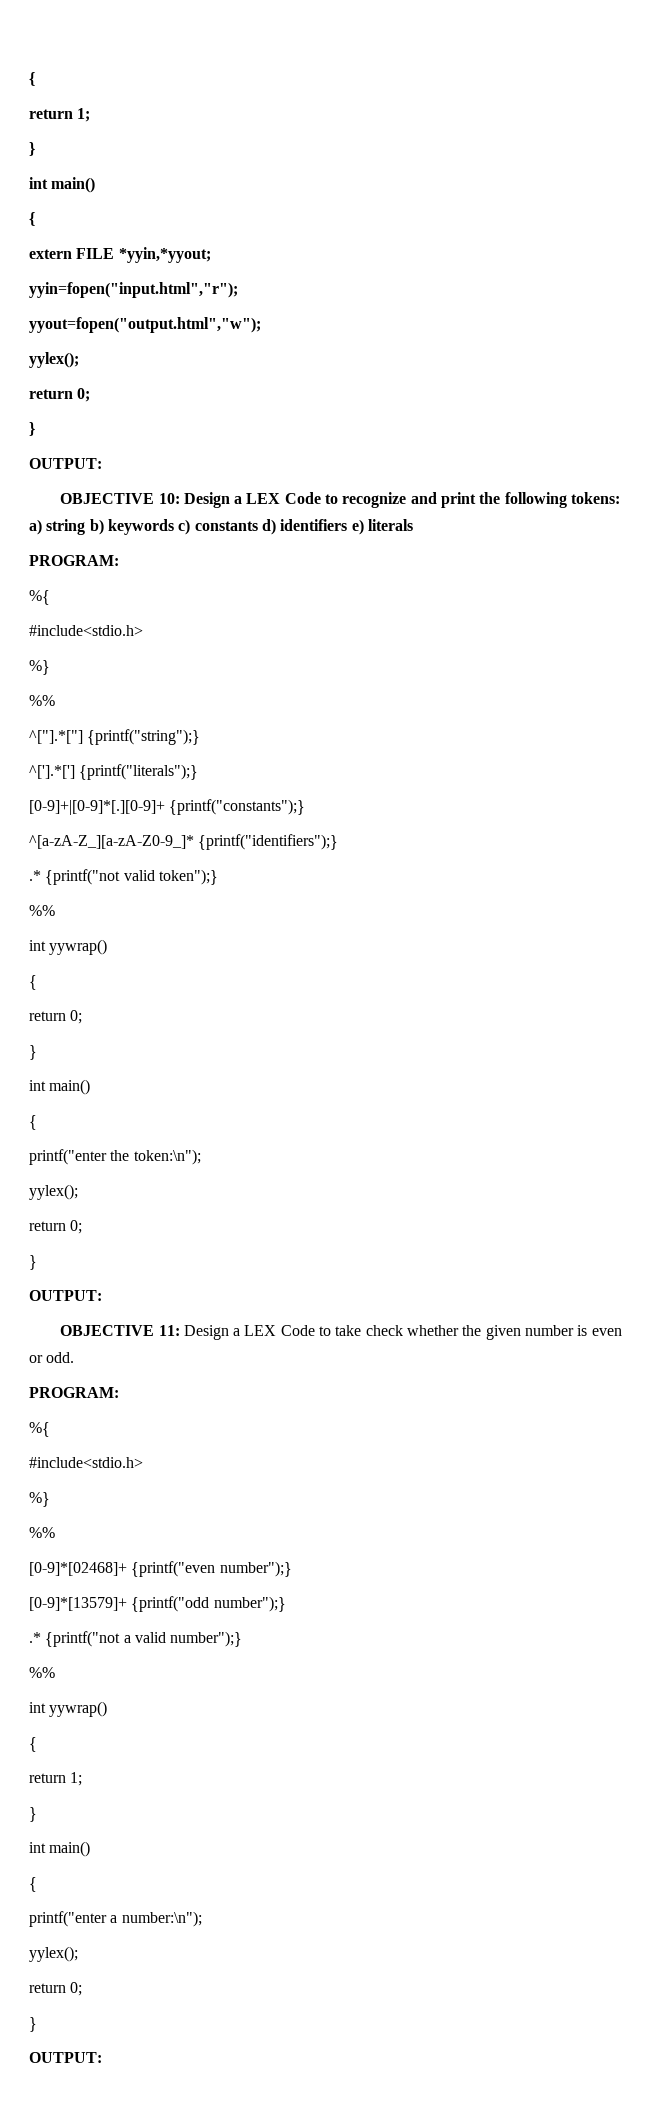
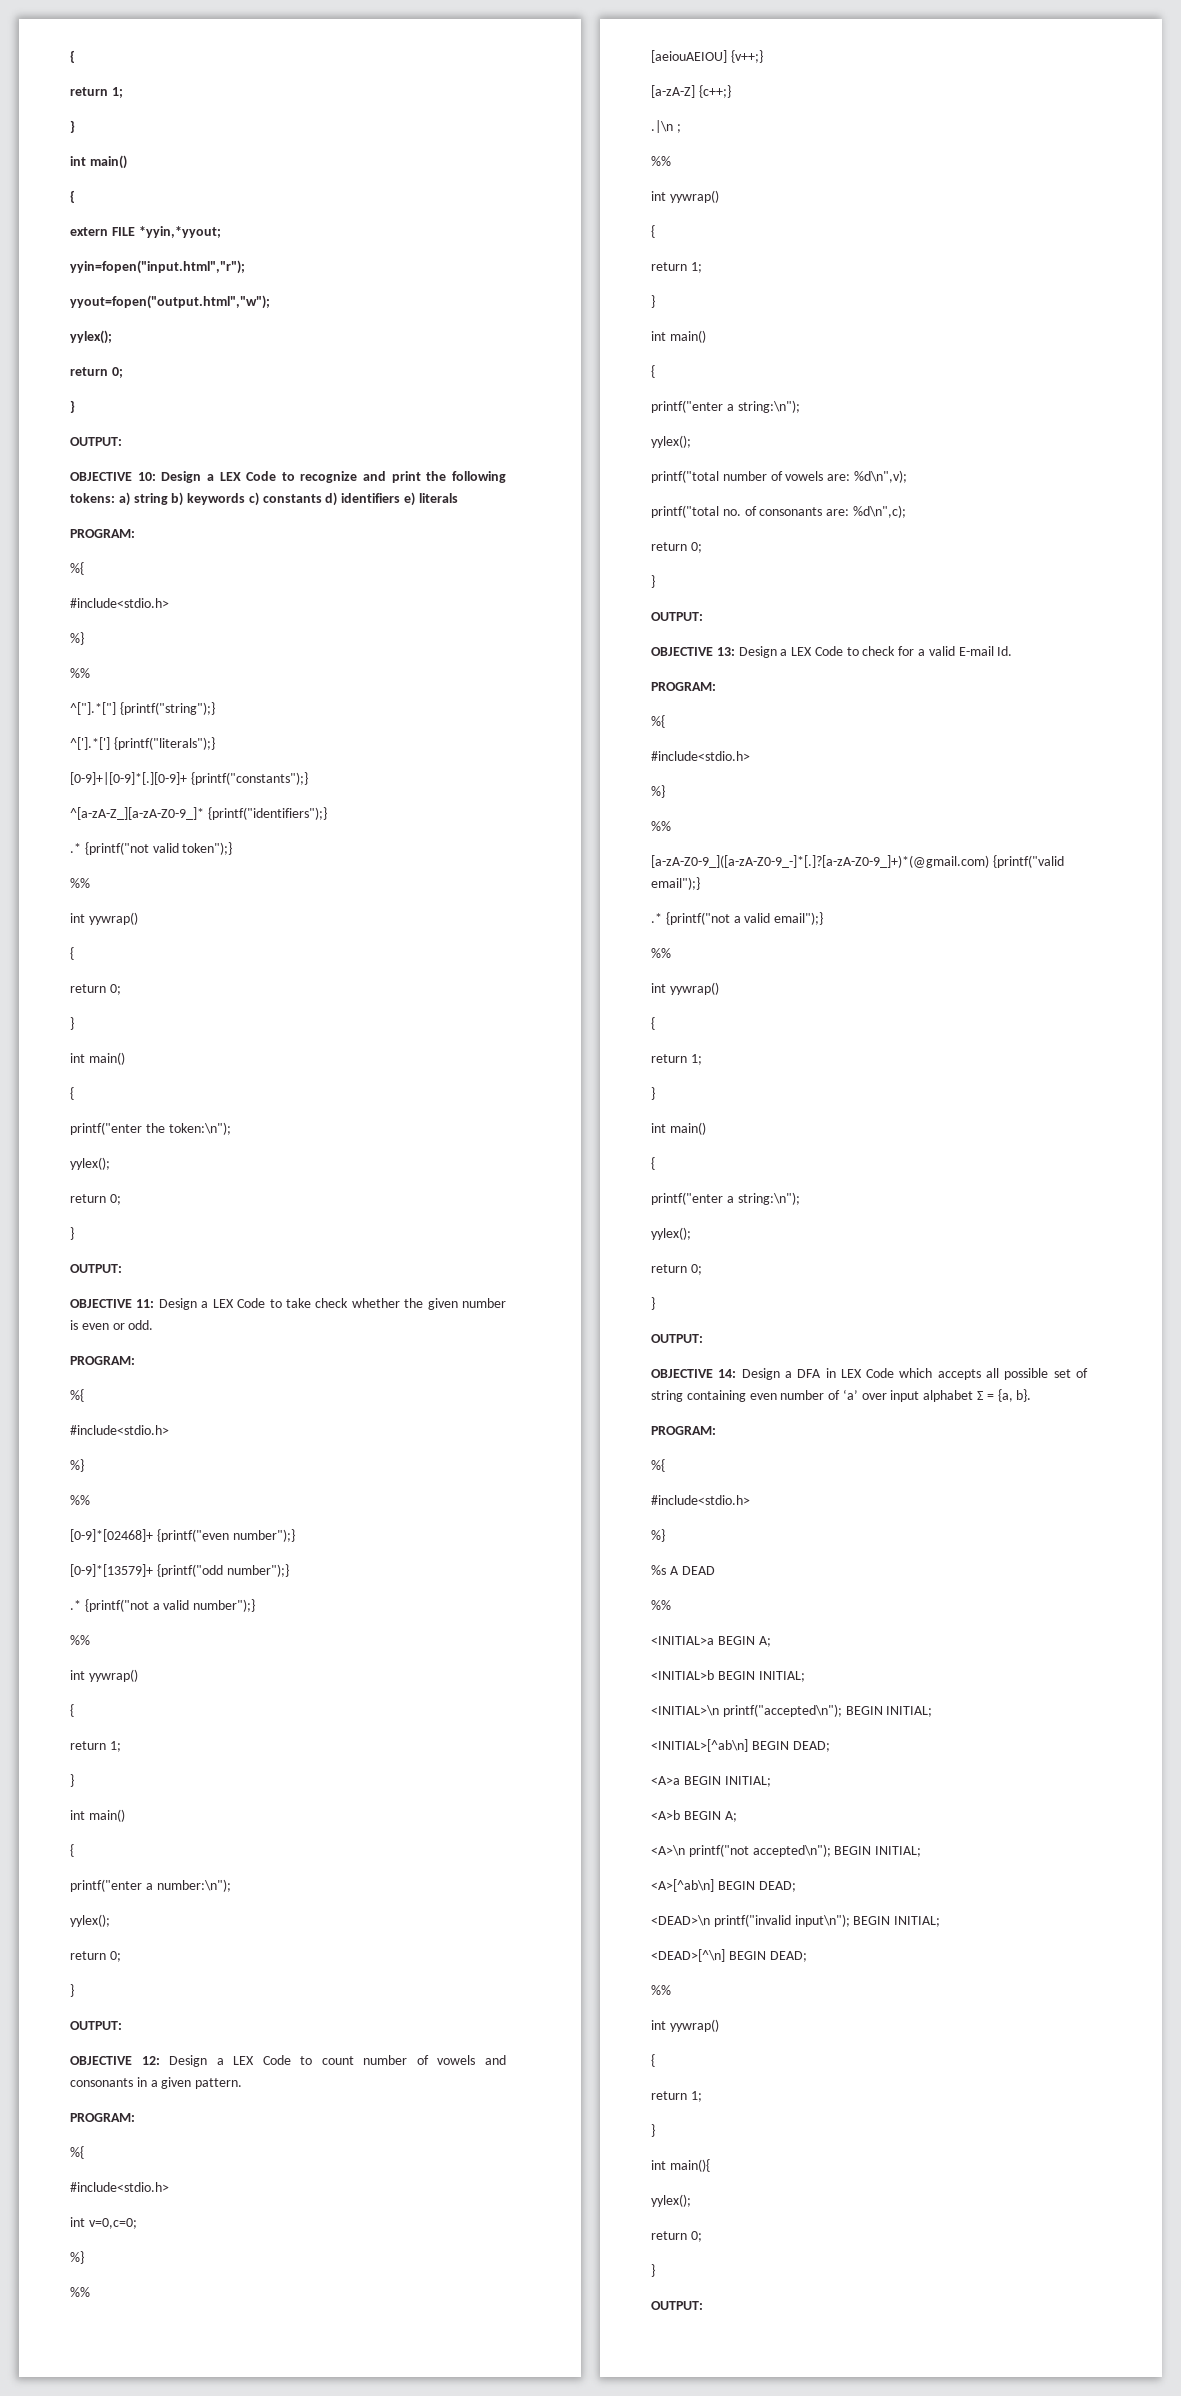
+ OBJECTIVE 12: Design a LEX Code to count number of vowels and consonants in a given pattern.
+ PROGRAM:
+ %{
+ #include<stdio.h>
+ int v=0,c=0;
+ %}
+ %%
+ [aeiouAEIOU] {v++;}
+ [a-zA-Z] {c++;}
+ .|\n ;
+ %%
+ int yywrap()
+ {
+ return 1;
+ }
+ int main()
+ {
+ printf("enter a string:\n");
+ yylex();
+ printf("total number of vowels are: %d\n",v);
+ printf("total no. of consonants are: %d\n",c);
+ return 0;
+ }
+ OUTPUT:
+ OBJECTIVE 13: Design a LEX Code to check for a valid E-mail Id.
+ PROGRAM:
+ %{
+ #include<stdio.h>
+ %}
+ %%
+ [a-zA-Z0-9_]([a-zA-Z0-9_-]*[.]?[a-zA-Z0-9_]+)*(@gmail.com) {printf("valid email");}
+ .* {printf("not a valid email");}
+ %%
+ int yywrap()
+ {
+ return 1;
+ }
+ int main()
+ {
+ printf("enter a string:\n");
+ yylex();
+ return 0;
+ }
+ OUTPUT:
+ OBJECTIVE 14: Design a DFA in LEX Code which accepts all possible set of string containing even number of ‘a’ over input alphabet Σ = {a, b}.
+ PROGRAM:
+ %{
+ #include<stdio.h>
+ %}
+ %s A DEAD
+ %%
+ <INITIAL>a BEGIN A;
+ <INITIAL>b BEGIN INITIAL;
+ <INITIAL>\n printf("accepted\n"); BEGIN INITIAL;
+ <INITIAL>[^ab\n] BEGIN DEAD;
+ <A>a BEGIN INITIAL;
+ <A>b BEGIN A;
+ <A>\n printf("not accepted\n"); BEGIN INITIAL;
+ <A>[^ab\n] BEGIN DEAD;
+ <DEAD>\n printf("invalid input\n"); BEGIN INITIAL;
+ <DEAD>[^\n] BEGIN DEAD;
+ %%
+ int yywrap()
+ {
+ return 1;
+ }
+ int main(){
+ yylex();
+ return 0;
+ }
+ OUTPUT:

